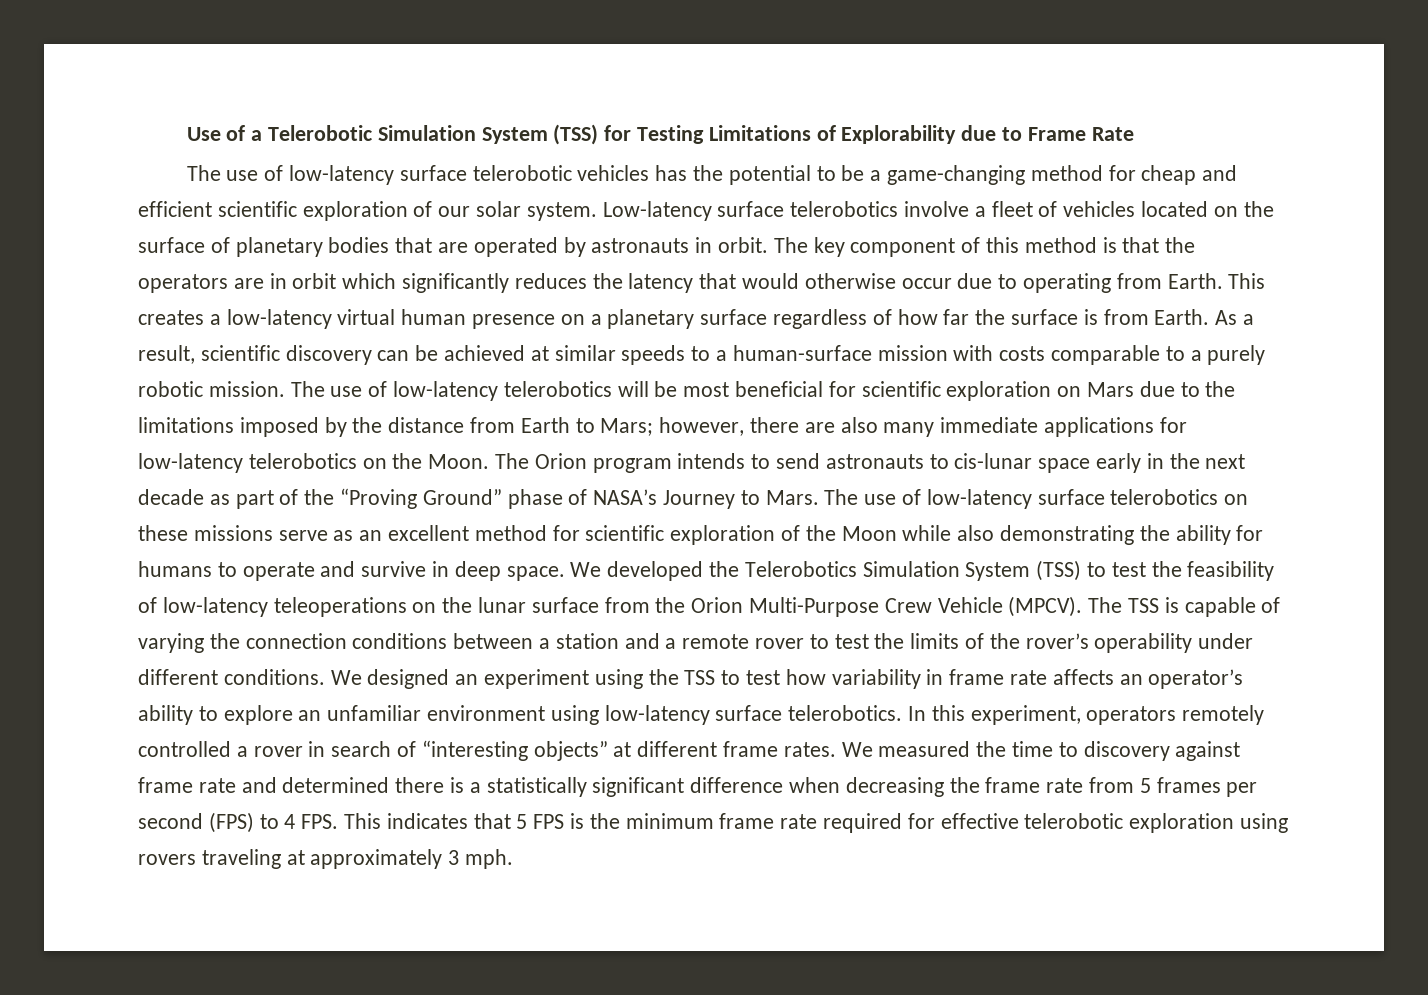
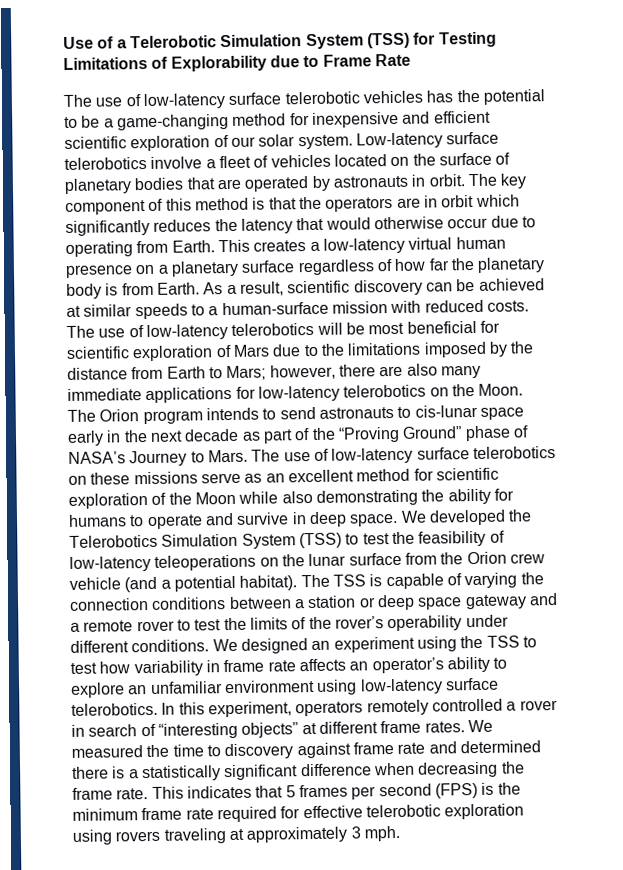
- The use of low-latency surface telerobotic vehicles has the potential to be a game-changing method for cheap and efficient scientific exploration of our solar system.
+ The use of low-latency surface telerobotic vehicles has the potential to be a game-changing method for inexpensive and efficient scientific exploration of our solar system.
- This creates a low-latency virtual human presence on a planetary surface regardless of how far the surface is from Earth.
+ This creates a low-latency virtual human presence on a planetary surface regardless of how far the planetary body is from Earth.
- As a result, scientific discovery can be achieved at similar speeds to a human-surface mission with costs comparable to a purely robotic mission.
+ As a result, scientific discovery can be achieved at similar speeds to a human-surface mission with reduced costs.
- The use of low-latency telerobotics will be most beneficial for scientific exploration on Mars due to the limitations imposed by the distance from Earth to Mars; however, there are also many immediate applications for low-latency telerobotics on the Moon.
+ The use of low-latency telerobotics will be most beneficial for scientific exploration of Mars due to the limitations imposed by the distance from Earth to Mars; however, there are also many immediate applications for low-latency telerobotics on the Moon.
- We developed the Telerobotics Simulation System (TSS) to test the feasibility of low-latency teleoperations on the lunar surface from the Orion Multi-Purpose Crew Vehicle (MPCV).
+ We developed the Telerobotics Simulation System (TSS) to test the feasibility of low-latency teleoperations on the lunar surface from the Orion crew vehicle (and a potential habitat).
- The TSS is capable of varying the connection conditions between a station and a remote rover to test the limits of the rover’s operability under different conditions.
+ The TSS is capable of varying the connection conditions between a station or deep space gateway and a remote rover to test the limits of the rover’s operability under different conditions.
- We measured the time to discovery against frame rate and determined there is a statistically significant difference when decreasing the frame rate from 5 frames per second (FPS) to 4 FPS. This indicates that 5 FPS is the minimum frame rate required for effective telerobotic exploration using rovers traveling at approximately 3 mph.
+ We measured the time to discovery against frame rate and determined there is a statistically significant difference when decreasing the frame rate. This indicates that 5 frames per second (FPS) is the minimum frame rate required for effective telerobotic exploration using rovers traveling at approximately 3 mph.

